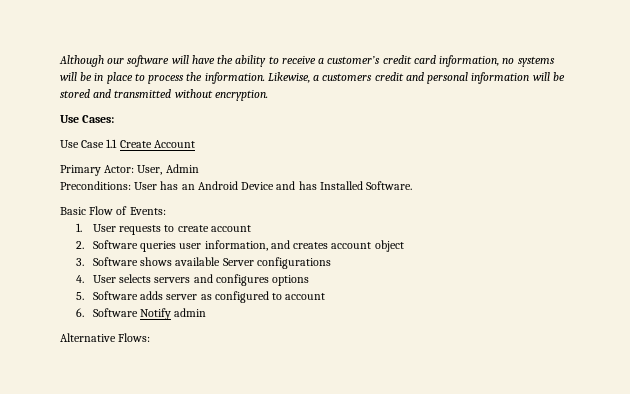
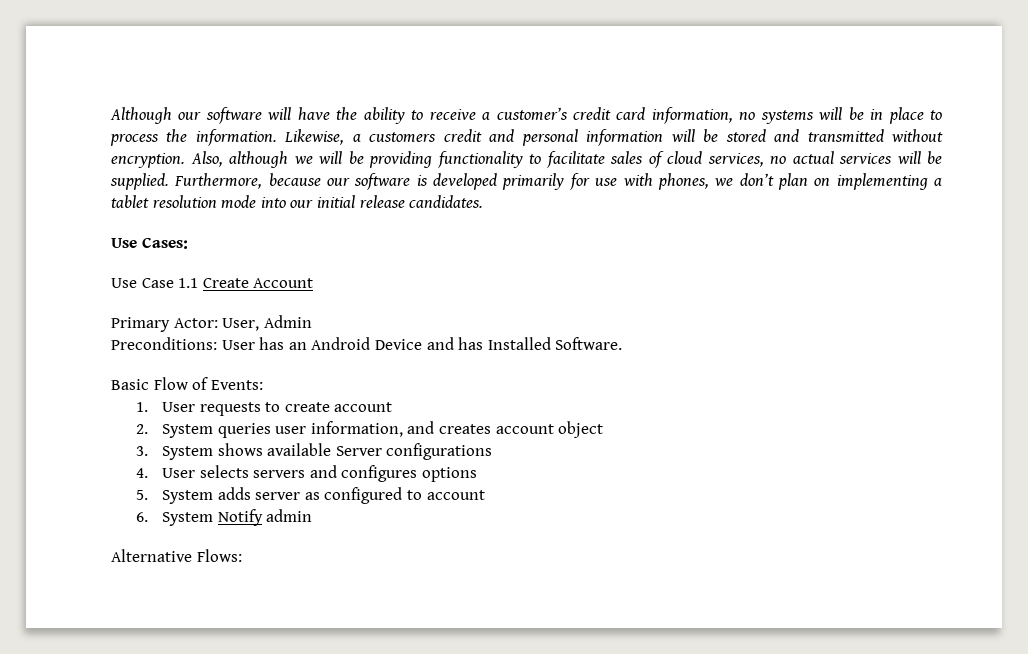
+ Also, although we will be providing functionality to facilitate sales of cloud services, no actual services will be supplied. Furthermore, because our software is developed primarily for use with phones, we don’t plan on implementing a tablet resolution mode into our initial release candidates.
- 2. Software queries user information, and creates account object
+ 2. System queries user information, and creates account object
- 3. Software shows available Server configurations
+ 3. System shows available Server configurations
- 5. Software adds server as configured to account
+ 5. System adds server as configured to account
- 6. Software Notify admin
+ 6. System Notify admin

